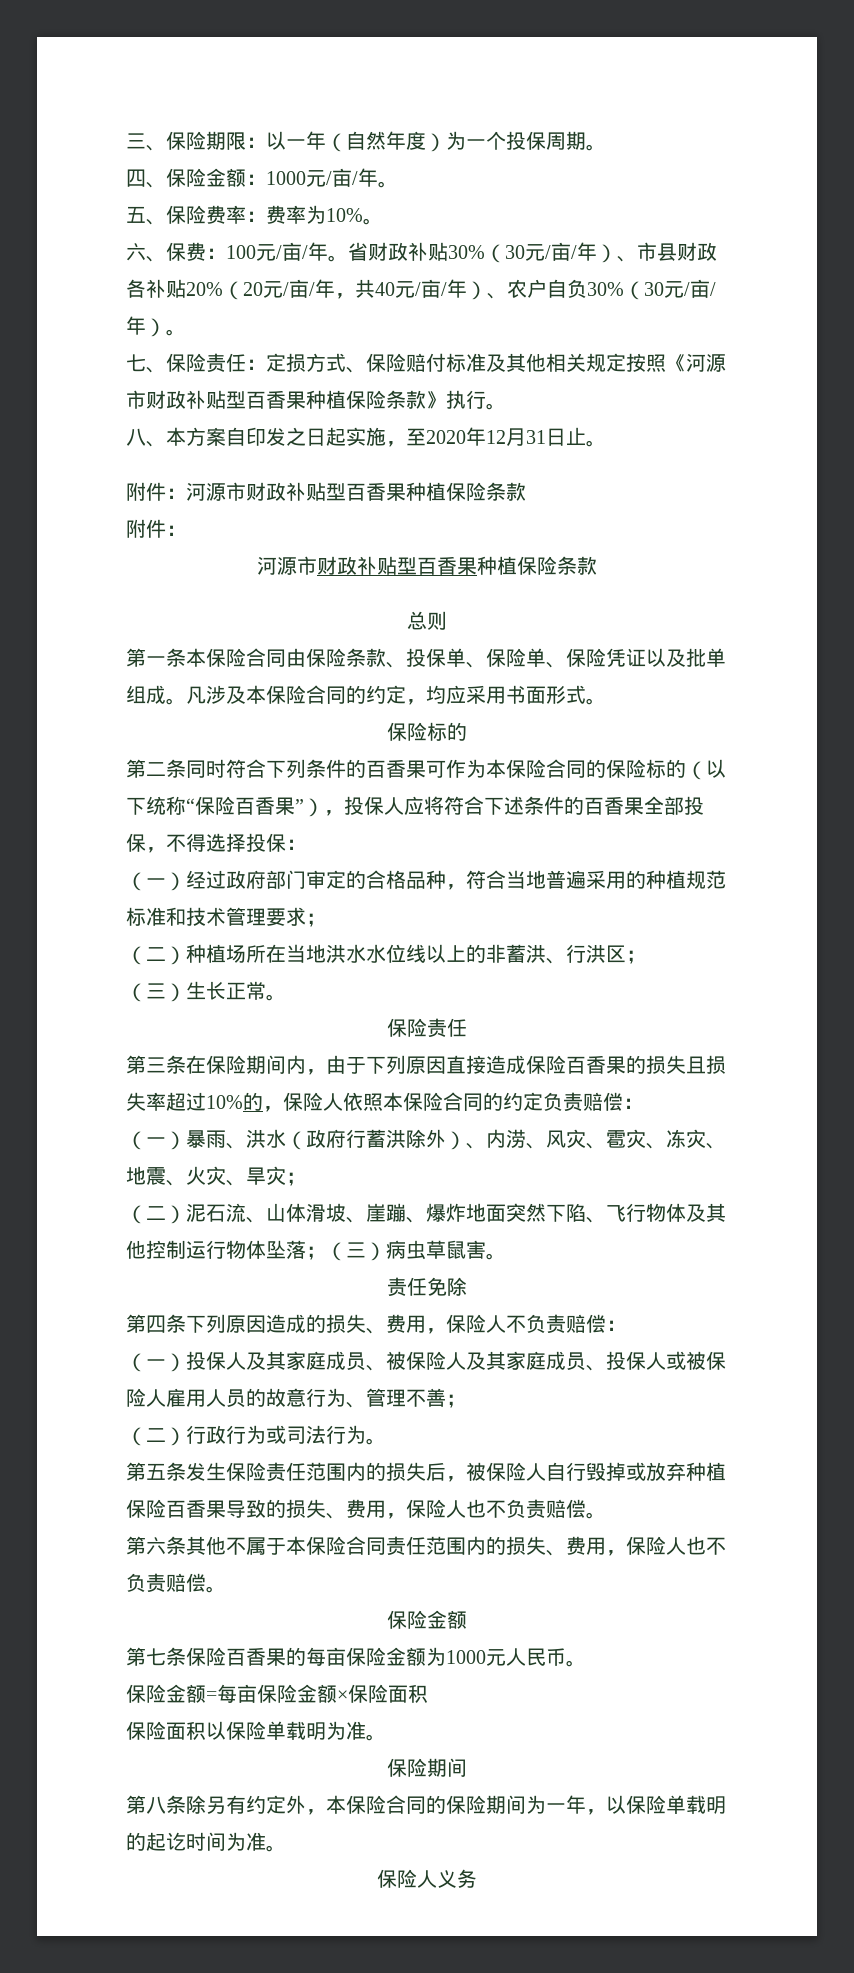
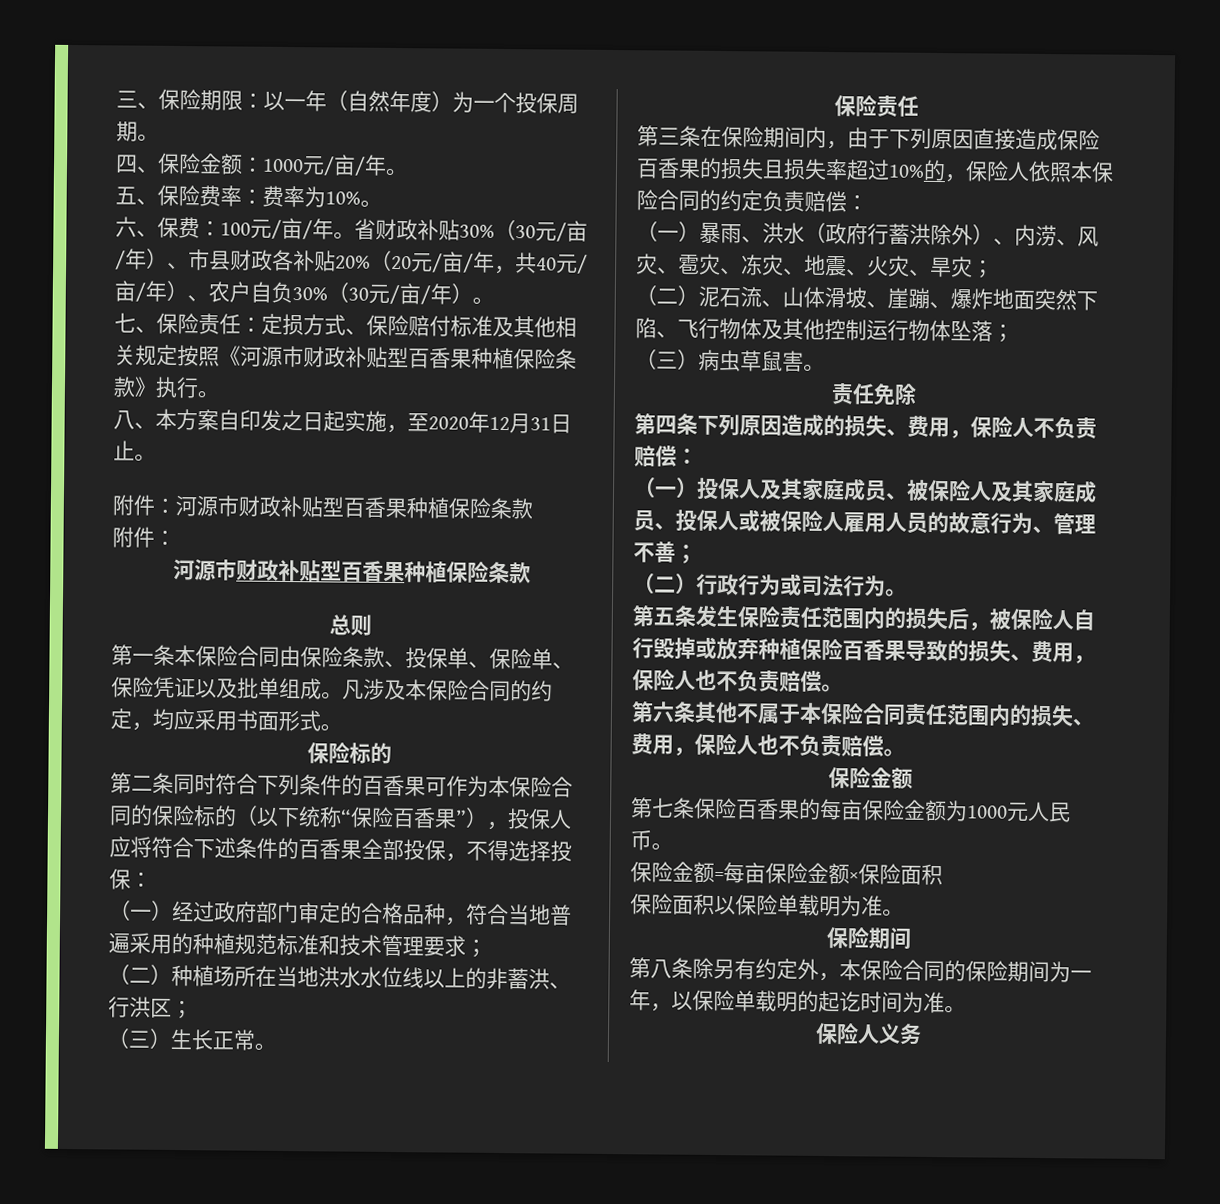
- （二）泥石流、山体滑坡、崖蹦、爆炸地面突然下陷、飞行物体及其他控制运行物体坠落；（三）病虫草鼠害。
+ （二）泥石流、山体滑坡、崖蹦、爆炸地面突然下陷、飞行物体及其他控制运行物体坠落；
+ （三）病虫草鼠害。

